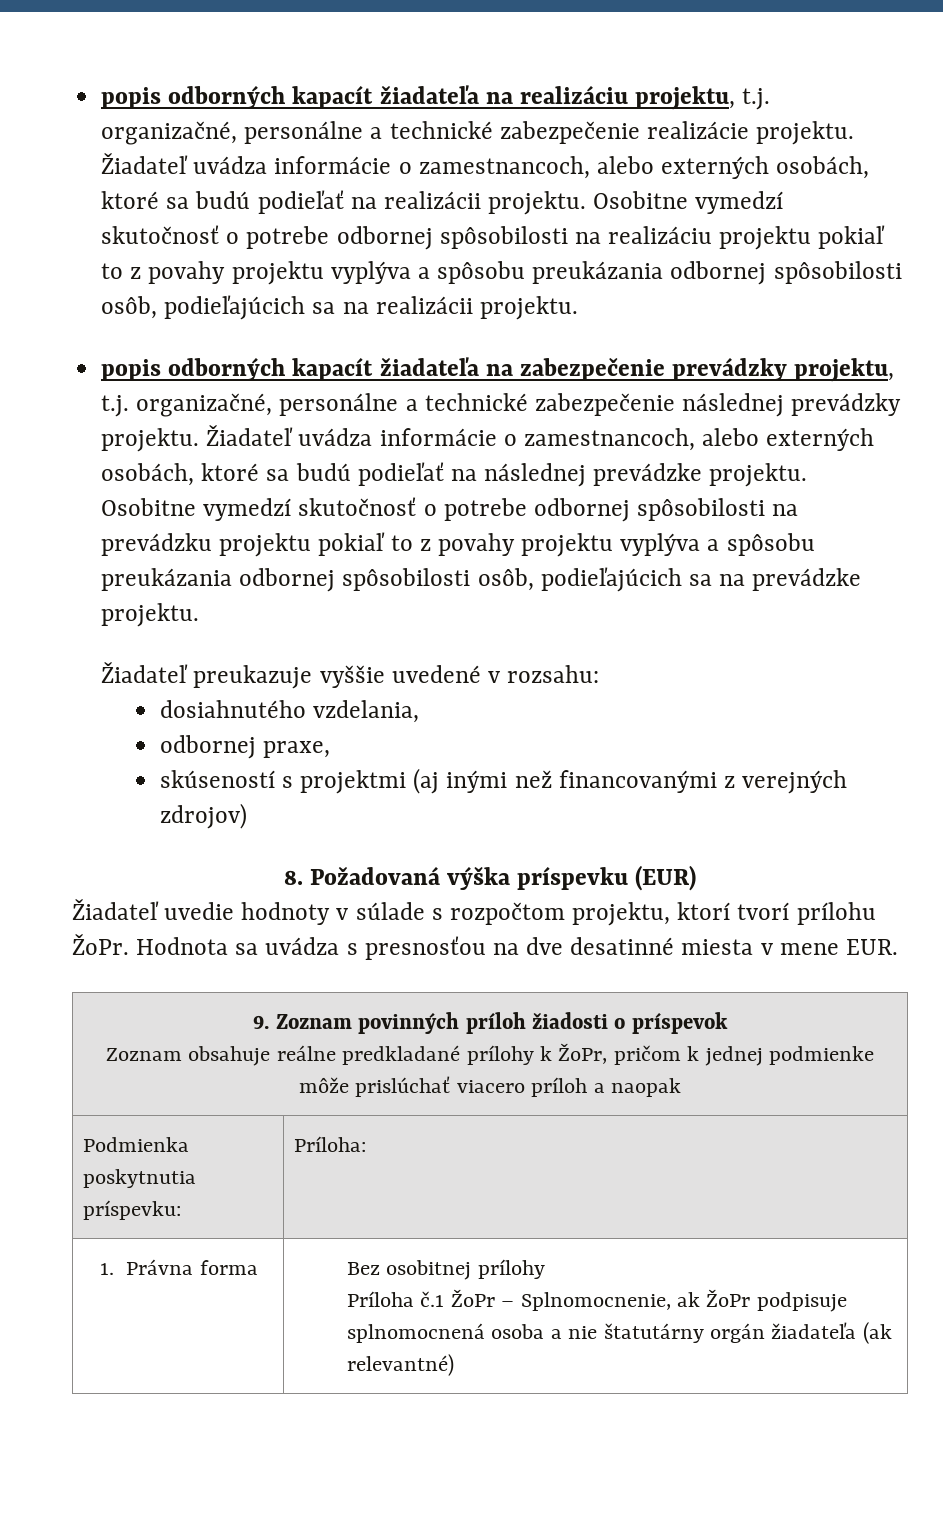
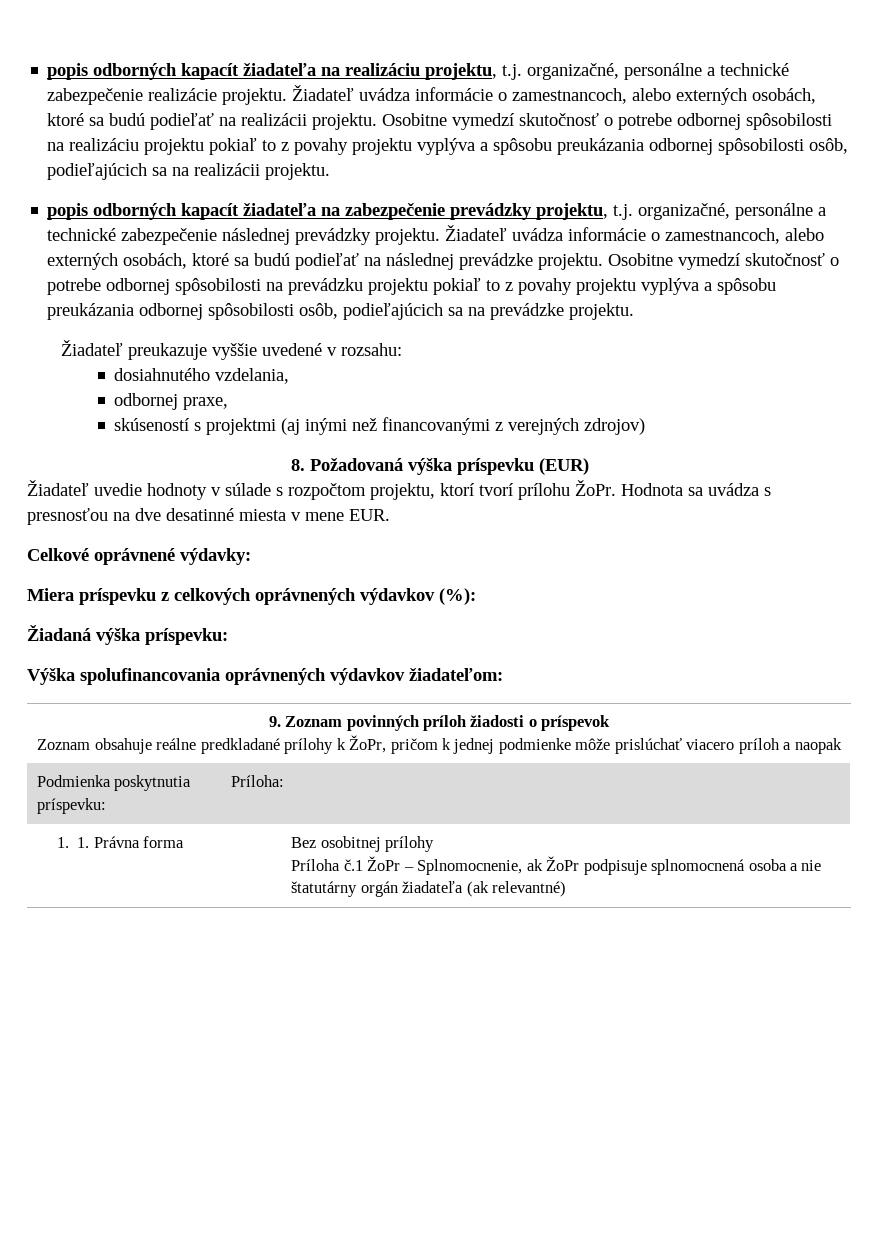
+ Celkové oprávnené výdavky:
+ Miera príspevku z celkových oprávnených výdavkov (%):
+ Žiadaná výška príspevku:
+ Výška spolufinancovania oprávnených výdavkov žiadateľom:
- 1. Právna forma | Bez osobitnej prílohy
+ 1. 1. Právna forma | Bez osobitnej prílohy

